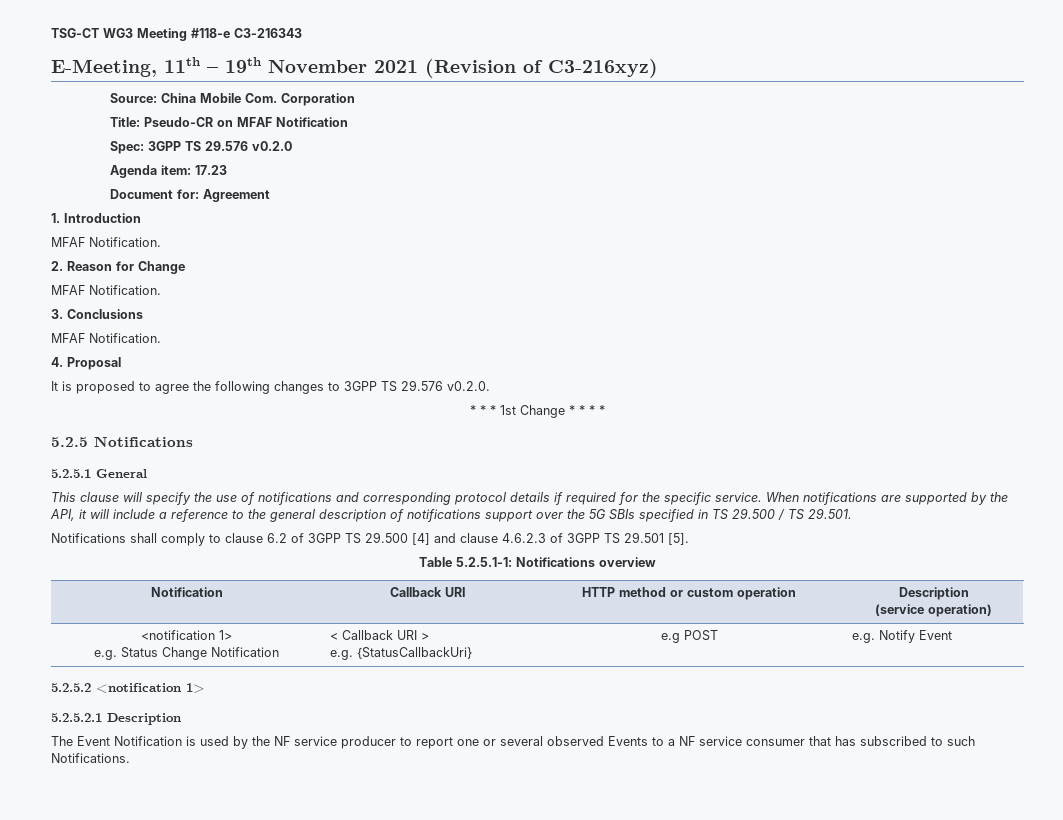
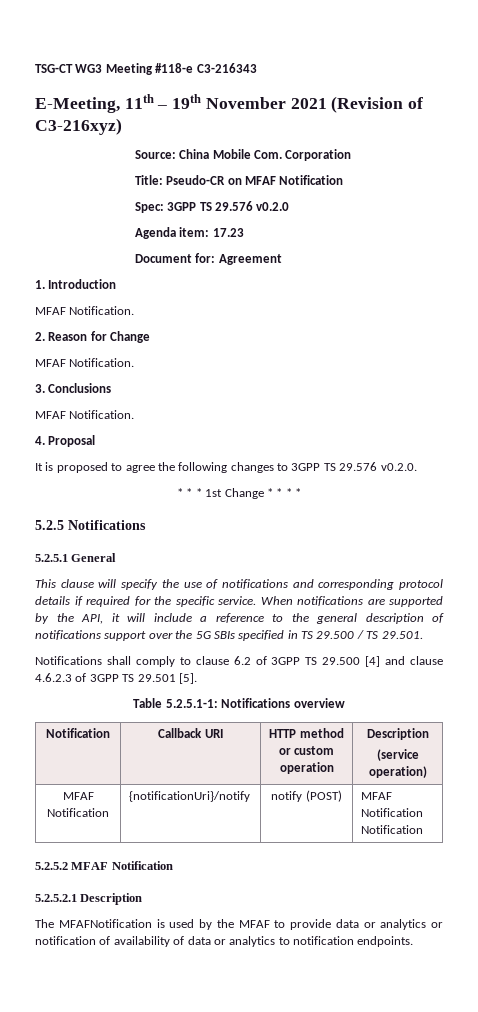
  Notification | Callback URI | HTTP method or custom operation | Description
  (service operation)
- <notification 1>
- e.g. Status Change Notification | < Callback URI >
- e.g. {StatusCallbackUri} | e.g POST | e.g. Notify Event
+ MFAF Notification | {notificationUri}/notify | notify (POST) | MFAF Notification Notification
- 5.2.5.2 <notification 1>
+ 5.2.5.2 MFAF Notification
- The Event Notification is used by the NF service producer to report one or several observed Events to a NF service consumer that has subscribed to such Notifications.
+ The MFAFNotification is used by the MFAF to provide data or analytics or notification of availability of data or analytics to notification endpoints.

